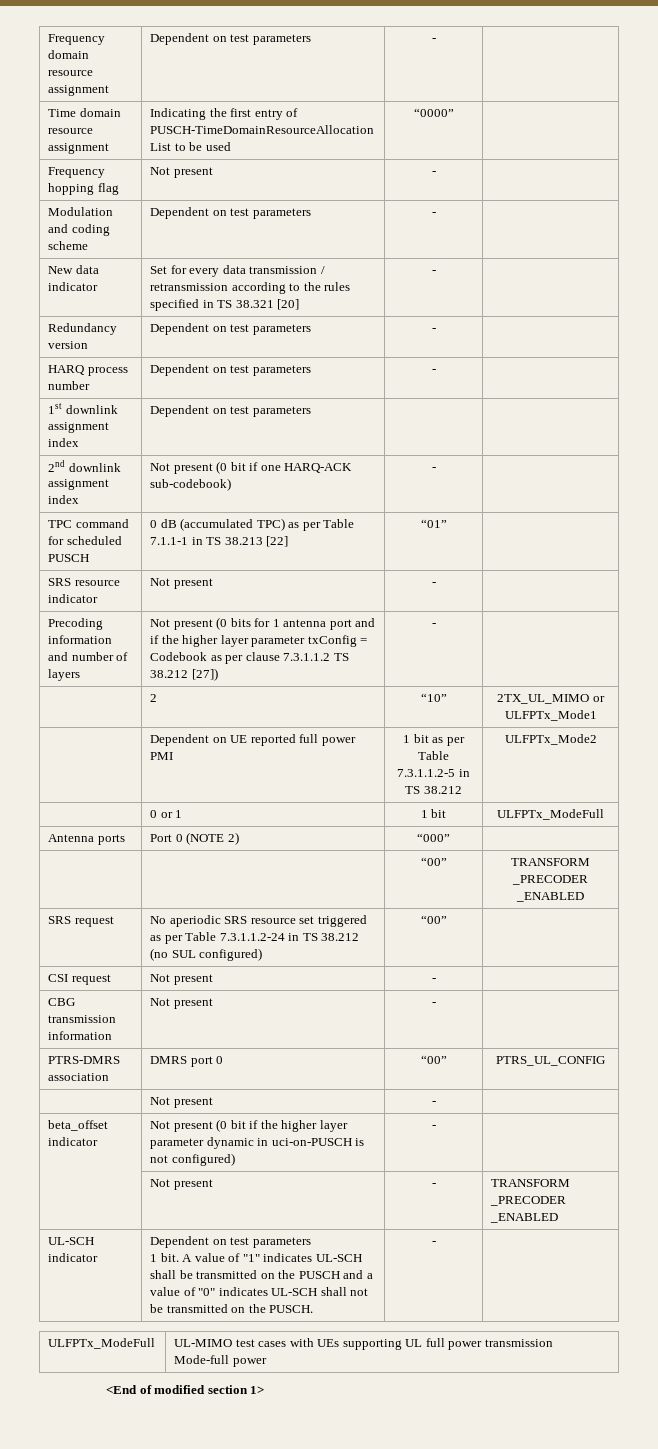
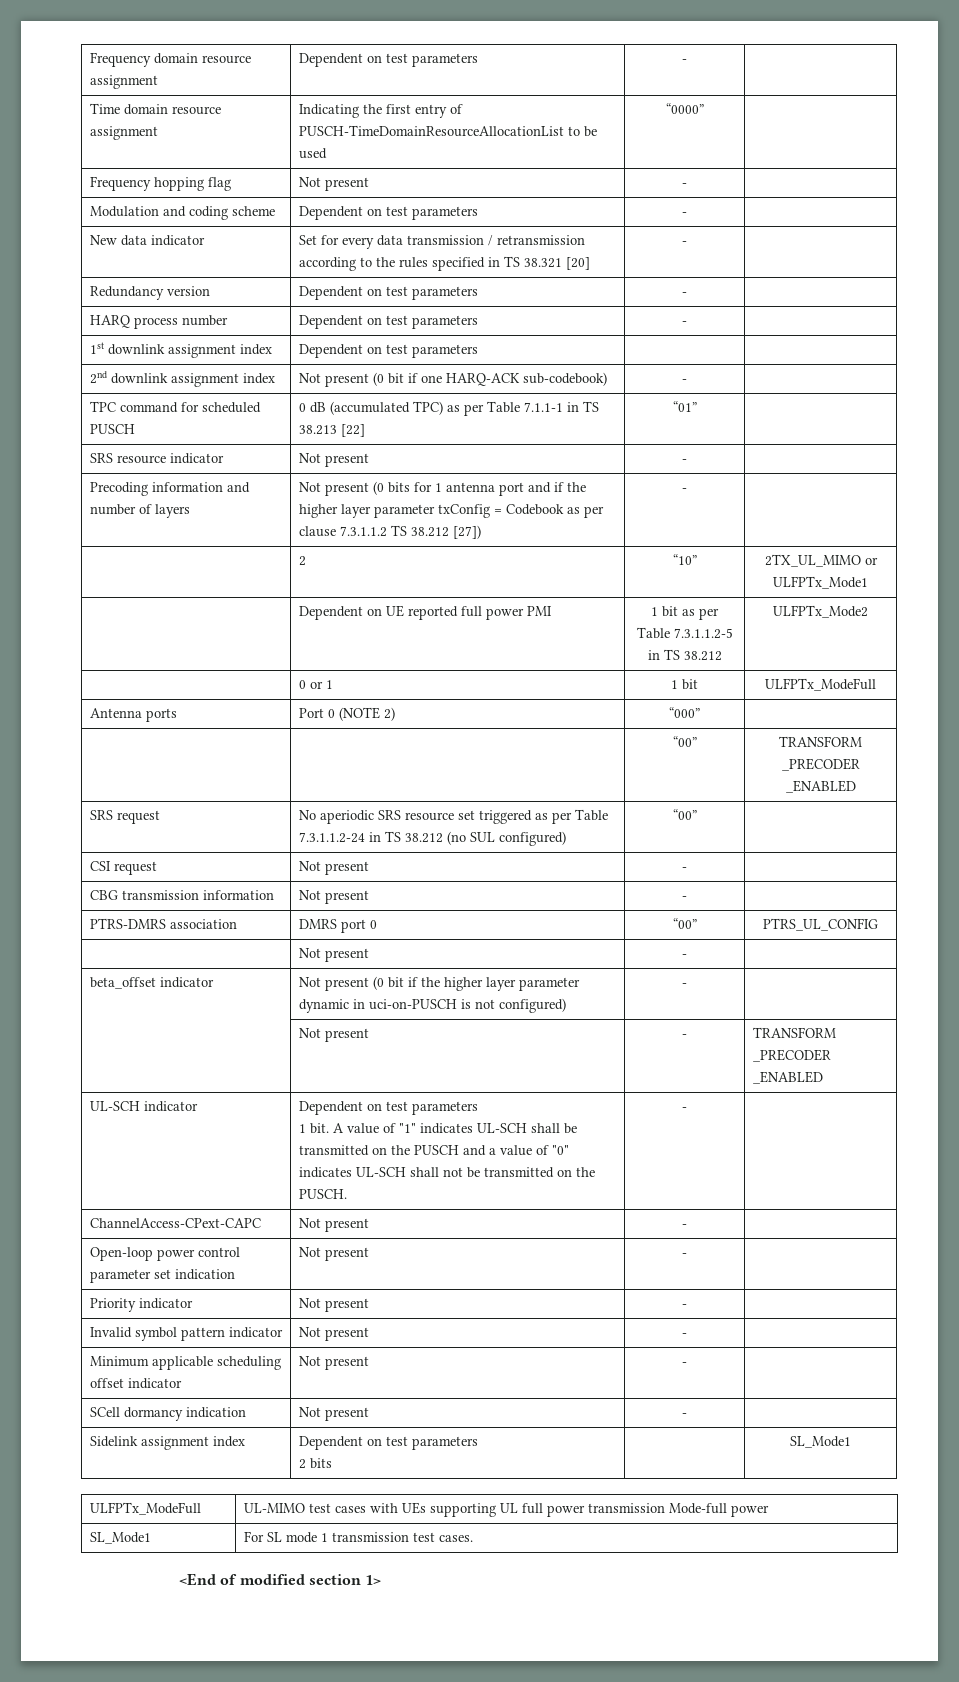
+ ChannelAccess-CPext-CAPC | Not present | - |
+ Open-loop power control parameter set indication | Not present | - |
+ Priority indicator | Not present | - |
+ Invalid symbol pattern indicator | Not present | - |
+ Minimum applicable scheduling offset indicator | Not present | - |
+ SCell dormancy indication | Not present | - |
+ Sidelink assignment index | Dependent on test parameters
+ 2 bits | | SL_Mode1
+ SL_Mode1 | For SL mode 1 transmission test cases.

